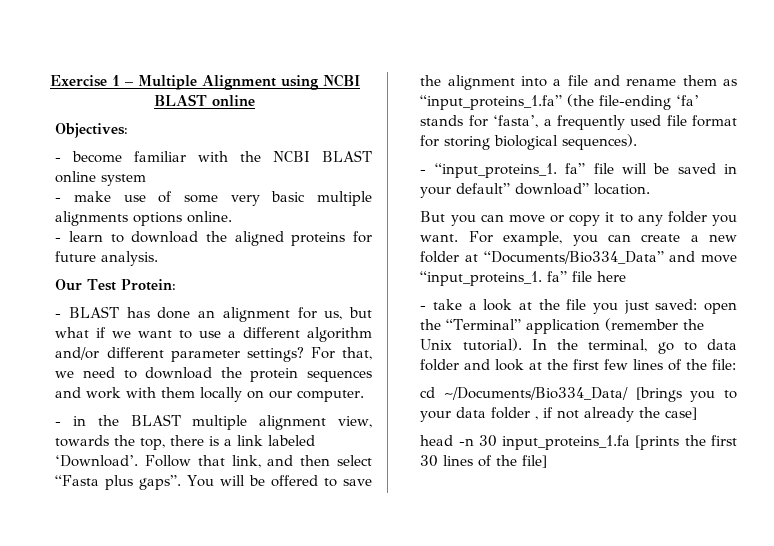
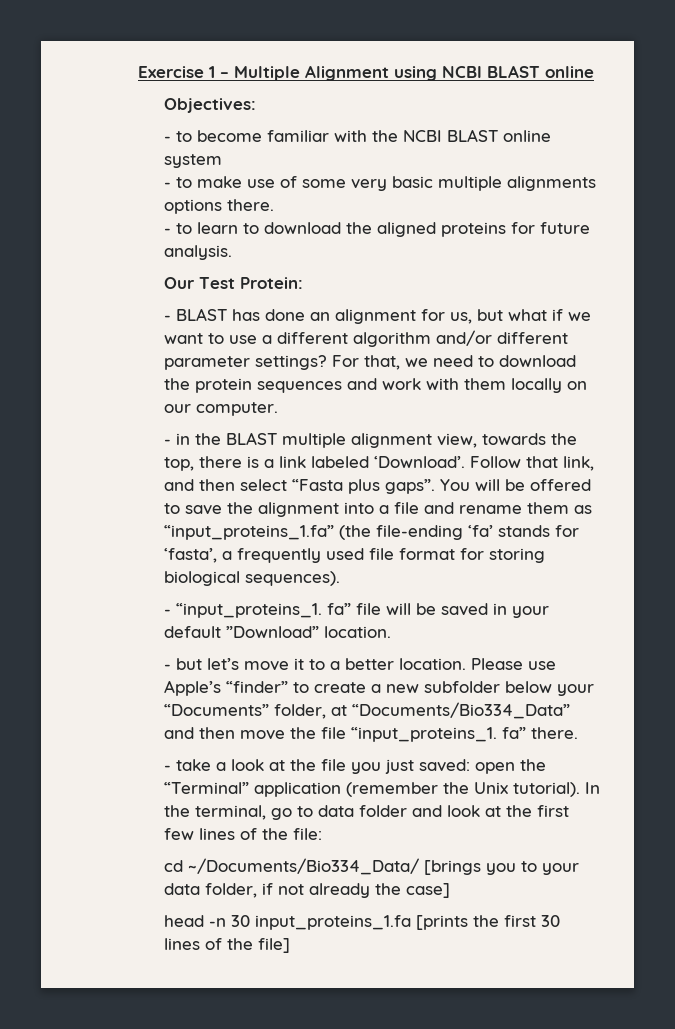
- - become familiar with the NCBI BLAST online system
+ - to become familiar with the NCBI BLAST online system
- - make use of some very basic multiple alignments options online.
- - learn to download the aligned proteins for future analysis.
+ - to make use of some very basic multiple alignments options there.
+ - to learn to download the aligned proteins for future analysis.
- - “input_proteins_1. fa” file will be saved in your default” download” location.
+ - “input_proteins_1. fa” file will be saved in your default ”Download” location.
- But you can move or copy it to any folder you want. For example, you can create a new folder at “Documents/Bio334_Data” and move “input_proteins_1. fa” file here
+ - but let’s move it to a better location. Please use Apple’s “finder” to create a new subfolder below your “Documents” folder, at “Documents/Bio334_Data” and then move the file “input_proteins_1. fa” there.
- cd ~/Documents/Bio334_Data/ [brings you to your data folder , if not already the case]
+ cd ~/Documents/Bio334_Data/ [brings you to your data folder, if not already the case]

